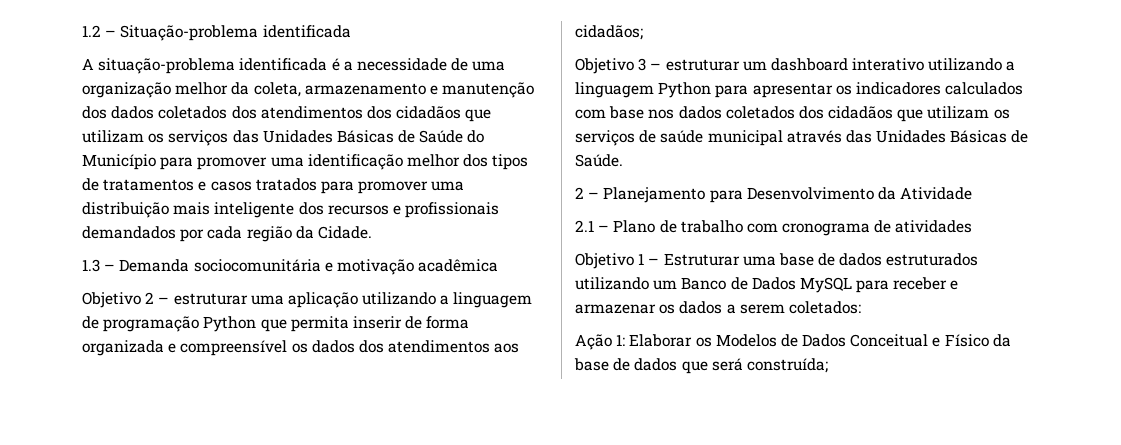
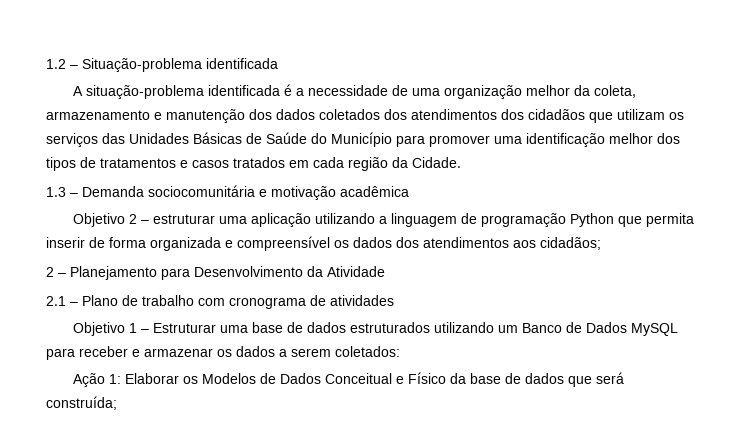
- A situação-problema identificada é a necessidade de uma organização melhor da coleta, armazenamento e manutenção dos dados coletados dos atendimentos dos cidadãos que utilizam os serviços das Unidades Básicas de Saúde do Município para promover uma identificação melhor dos tipos de tratamentos e casos tratados para promover uma distribuição mais inteligente dos recursos e profissionais demandados por cada região da Cidade.
+ A situação-problema identificada é a necessidade de uma organização melhor da coleta, armazenamento e manutenção dos dados coletados dos atendimentos dos cidadãos que utilizam os serviços das Unidades Básicas de Saúde do Município para promover uma identificação melhor dos tipos de tratamentos e casos tratados em cada região da Cidade.
- Objetivo 3 – estruturar um dashboard interativo utilizando a linguagem Python para apresentar os indicadores calculados com base nos dados coletados dos cidadãos que utilizam os serviços de saúde municipal através das Unidades Básicas de Saúde.

